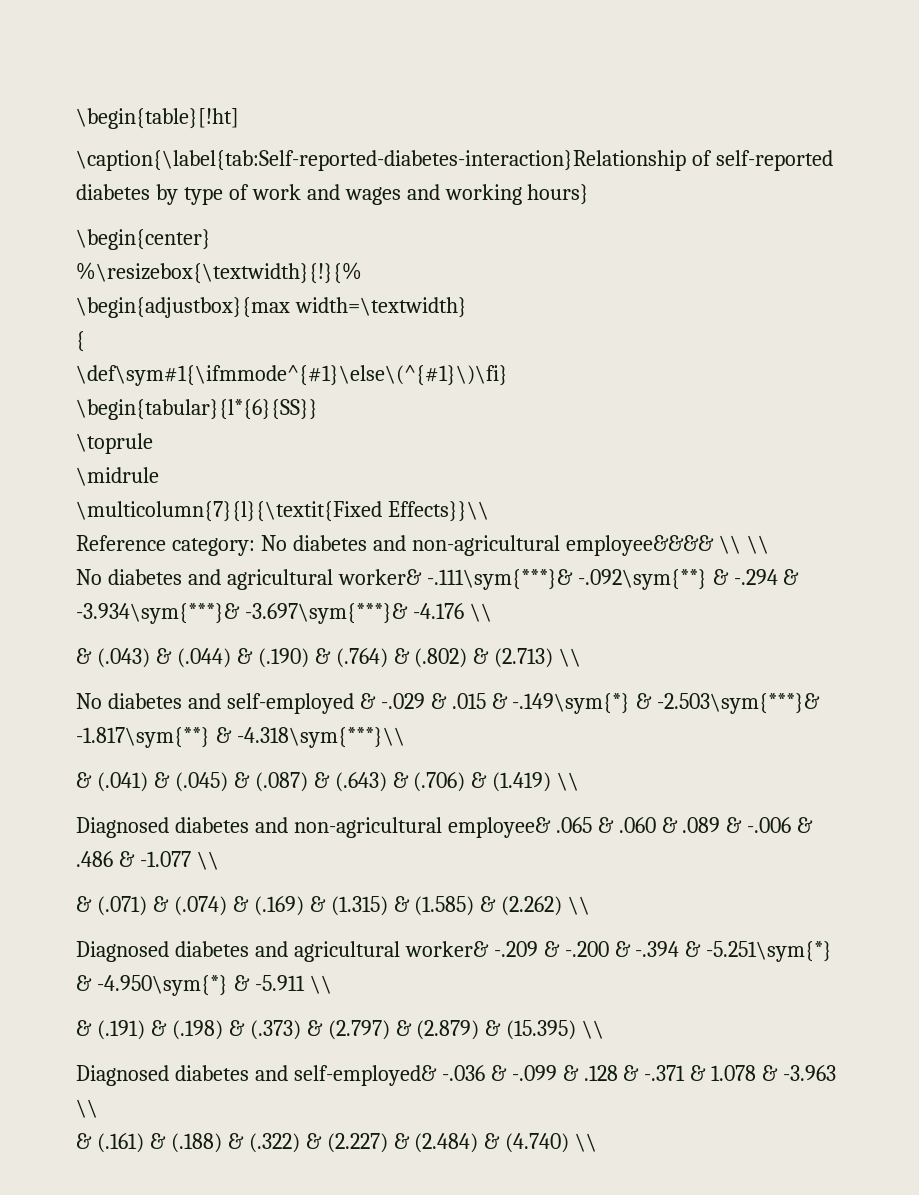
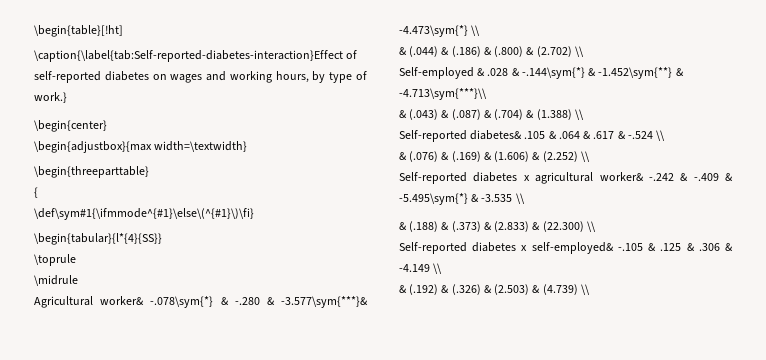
- \caption{\label{tab:Self-reported-diabetes-interaction}Relationship of self-reported diabetes by type of work and wages and working hours}
+ \caption{\label{tab:Self-reported-diabetes-interaction}Effect of self-reported diabetes on wages and working hours, by type of work.}
- %\resizebox{\textwidth}{!}{%
+ \begin{threeparttable}
- \begin{tabular}{l*{6}{SS}}
+ \begin{tabular}{l*{4}{SS}}
- \multicolumn{7}{l}{\textit{Fixed Effects}}\\
- Reference category: No diabetes and non-agricultural employee&&&& \\ \\
- No diabetes and agricultural worker& -.111\sym{***}& -.092\sym{**} & -.294 & -3.934\sym{***}& -3.697\sym{***}& -4.176 \\
- & (.043) & (.044) & (.190) & (.764) & (.802) & (2.713) \\
- No diabetes and self-employed & -.029 & .015 & -.149\sym{*} & -2.503\sym{***}& -1.817\sym{**} & -4.318\sym{***}\\
- & (.041) & (.045) & (.087) & (.643) & (.706) & (1.419) \\
- Diagnosed diabetes and non-agricultural employee& .065 & .060 & .089 & -.006 & .486 & -1.077 \\
- & (.071) & (.074) & (.169) & (1.315) & (1.585) & (2.262) \\
- Diagnosed diabetes and agricultural worker& -.209 & -.200 & -.394 & -5.251\sym{*} & -4.950\sym{*} & -5.911 \\
- & (.191) & (.198) & (.373) & (2.797) & (2.879) & (15.395) \\
- Diagnosed diabetes and self-employed& -.036 & -.099 & .128 & -.371 & 1.078 & -3.963 \\
- & (.161) & (.188) & (.322) & (2.227) & (2.484) & (4.740) \\
+ Agricultural worker& -.078\sym{*} & -.280 & -3.577\sym{***}& -4.473\sym{*} \\
+ & (.044) & (.186) & (.800) & (2.702) \\
+ Self-employed & .028 & -.144\sym{*} & -1.452\sym{**} & -4.713\sym{***}\\
+ & (.043) & (.087) & (.704) & (1.388) \\
+ Self-reported diabetes& .105 & .064 & .617 & -.524 \\
+ & (.076) & (.169) & (1.606) & (2.252) \\
+ Self-reported diabetes x agricultural worker& -.242 & -.409 & -5.495\sym{*} & -3.535 \\
+ & (.188) & (.373) & (2.833) & (22.300) \\
+ Self-reported diabetes x self-employed& -.105 & .125 & .306 & -4.149 \\
+ & (.192) & (.326) & (2.503) & (4.739) \\

